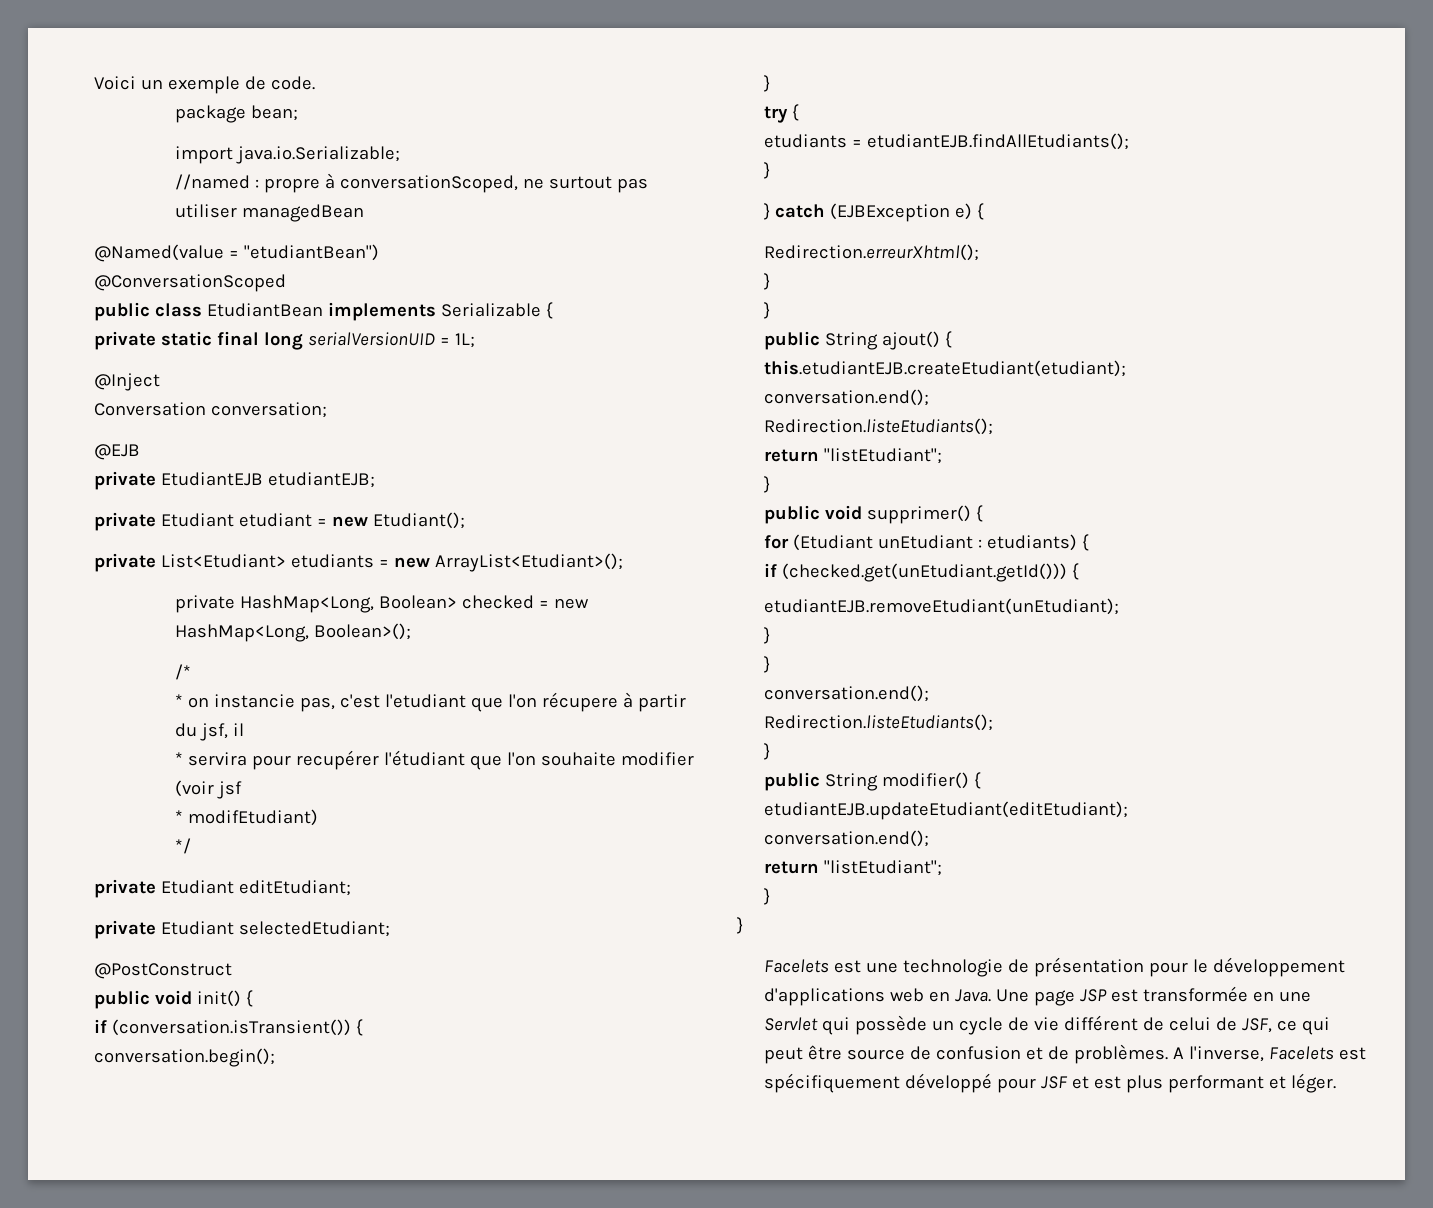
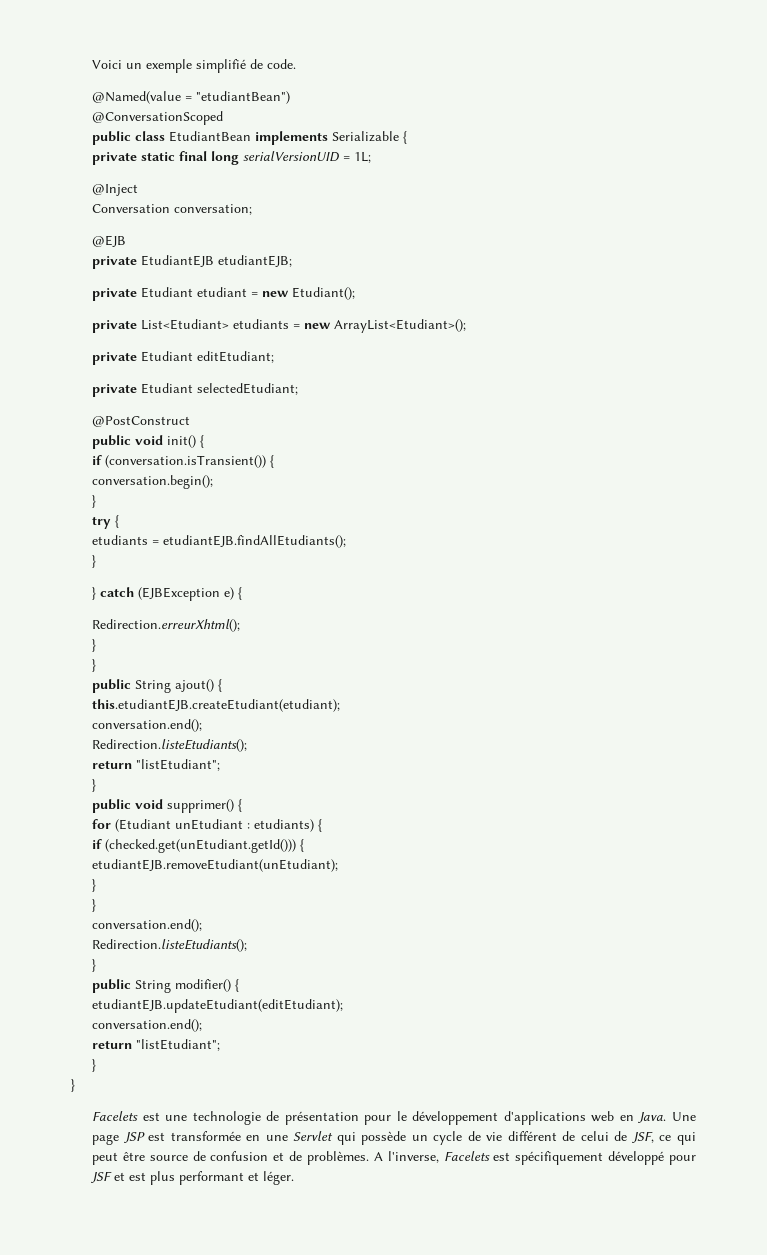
- Voici un exemple de code.
+ Voici un exemple simplifié de code.
- package bean;
- import java.io.Serializable;
- //named : propre à conversationScoped, ne surtout pas utiliser managedBean
- private HashMap<Long, Boolean> checked = new HashMap<Long, Boolean>();
- /*
- * on instancie pas, c'est l'etudiant que l'on récupere à partir du jsf, il
- * servira pour recupérer l'étudiant que l'on souhaite modifier (voir jsf
- * modifEtudiant)
- */

